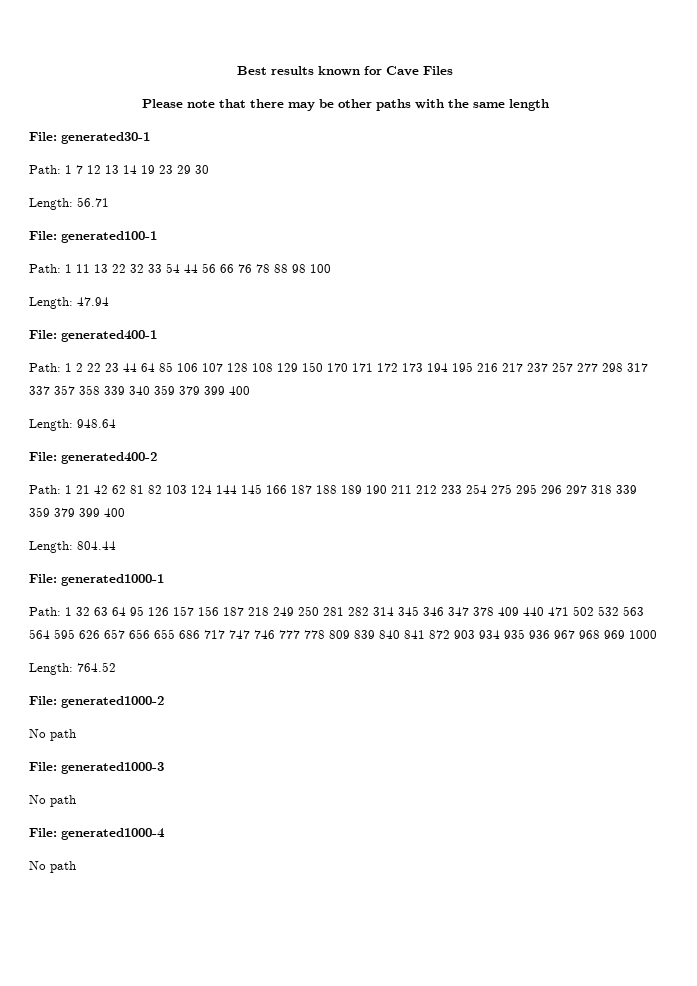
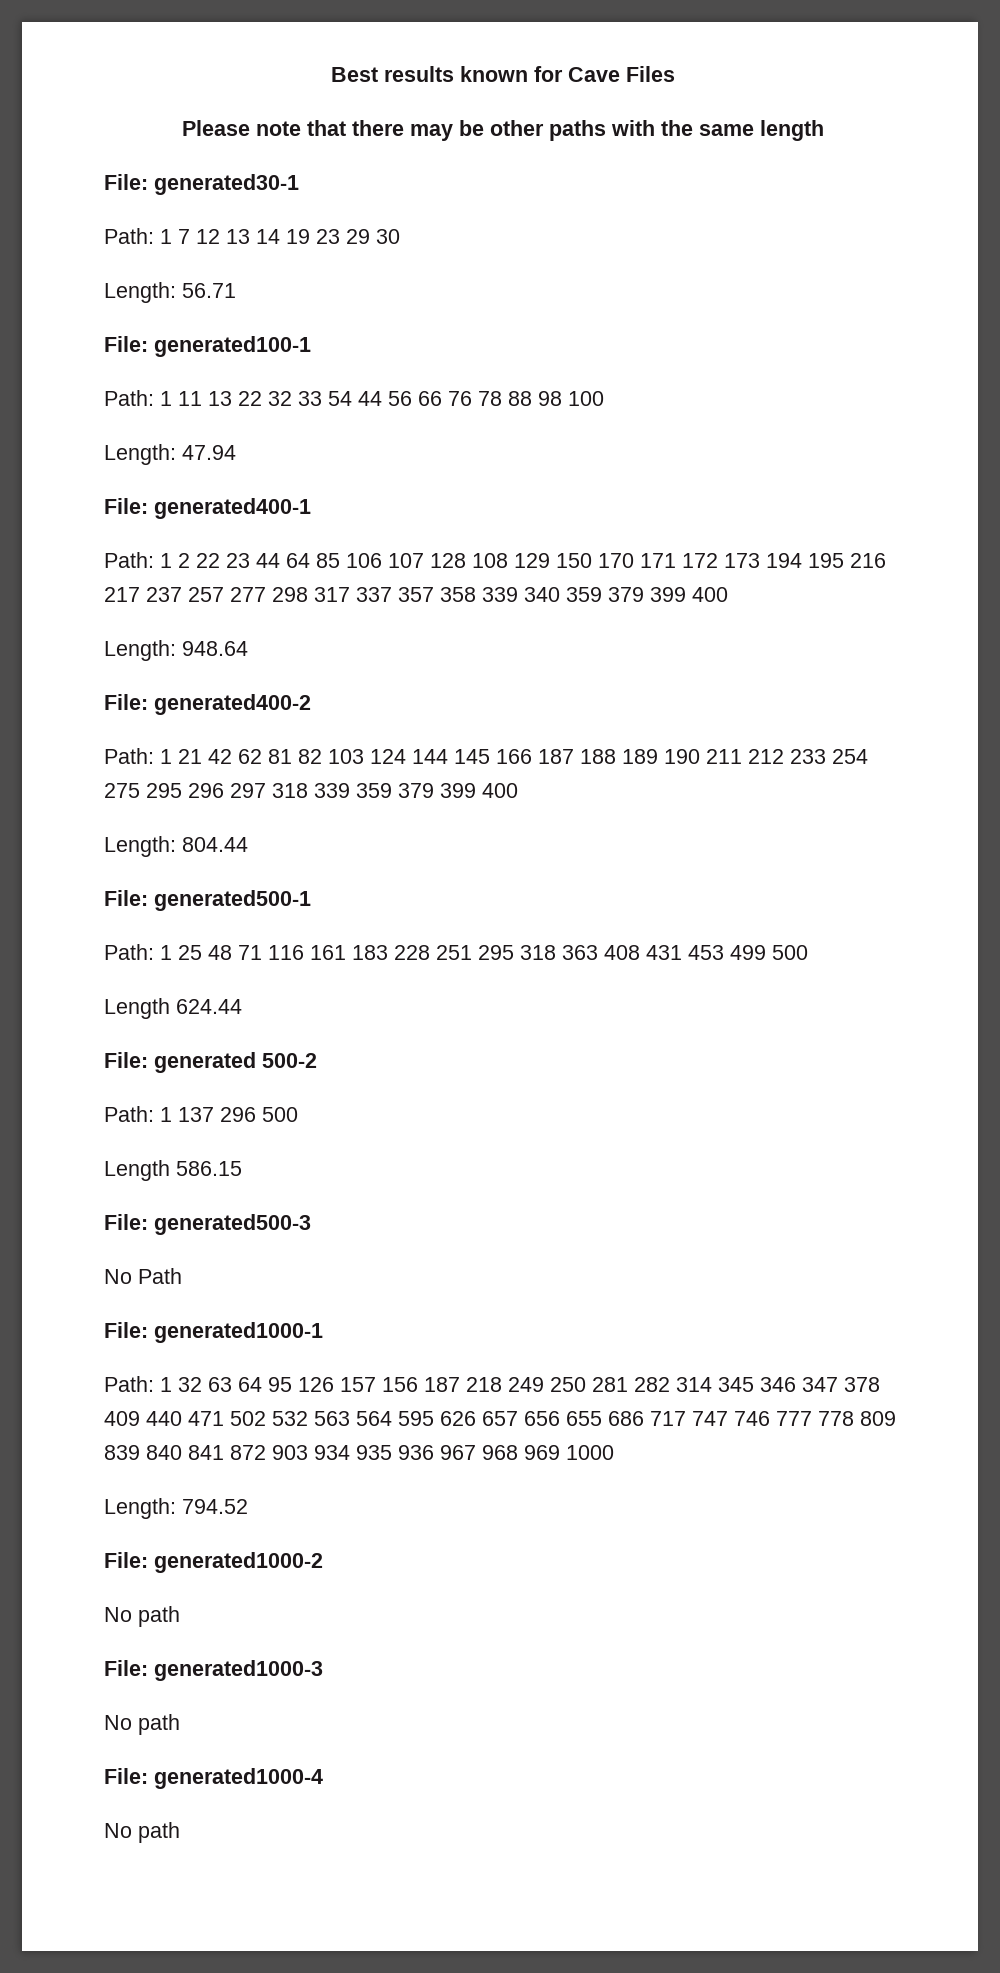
+ File: generated500-1
+ Path: 1 25 48 71 116 161 183 228 251 295 318 363 408 431 453 499 500
+ Length 624.44
+ File: generated 500-2
+ Path: 1 137 296 500
+ Length 586.15
+ File: generated500-3
+ No Path
- Length: 764.52
+ Length: 794.52

